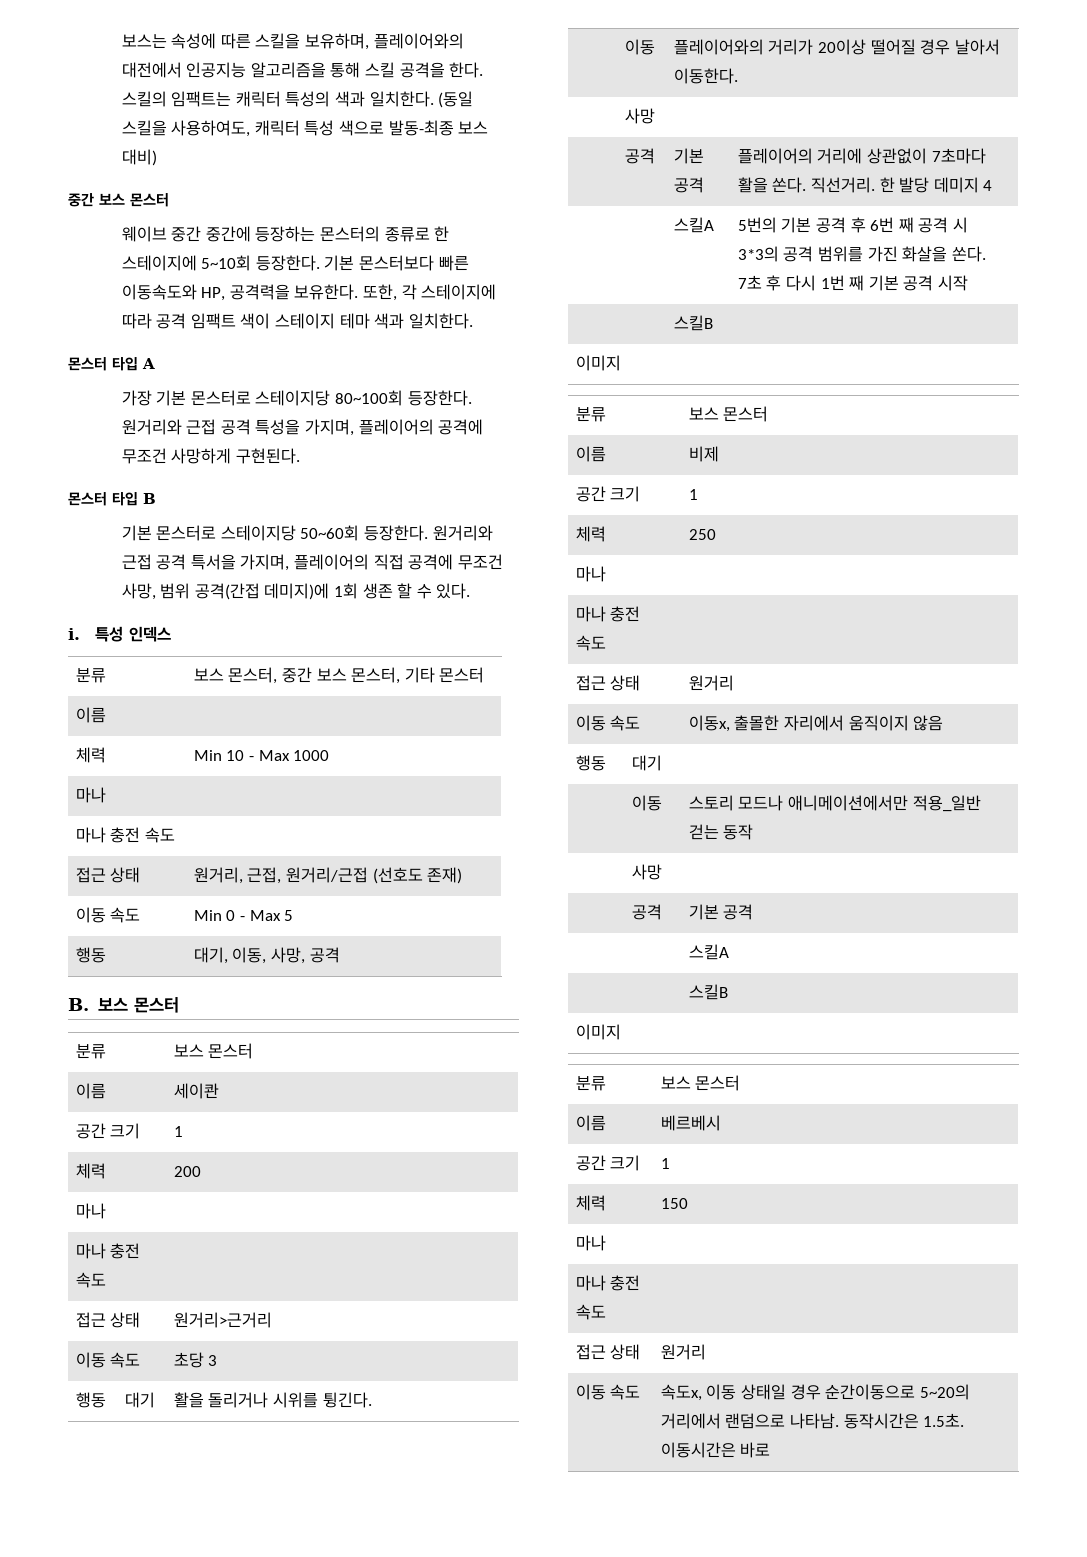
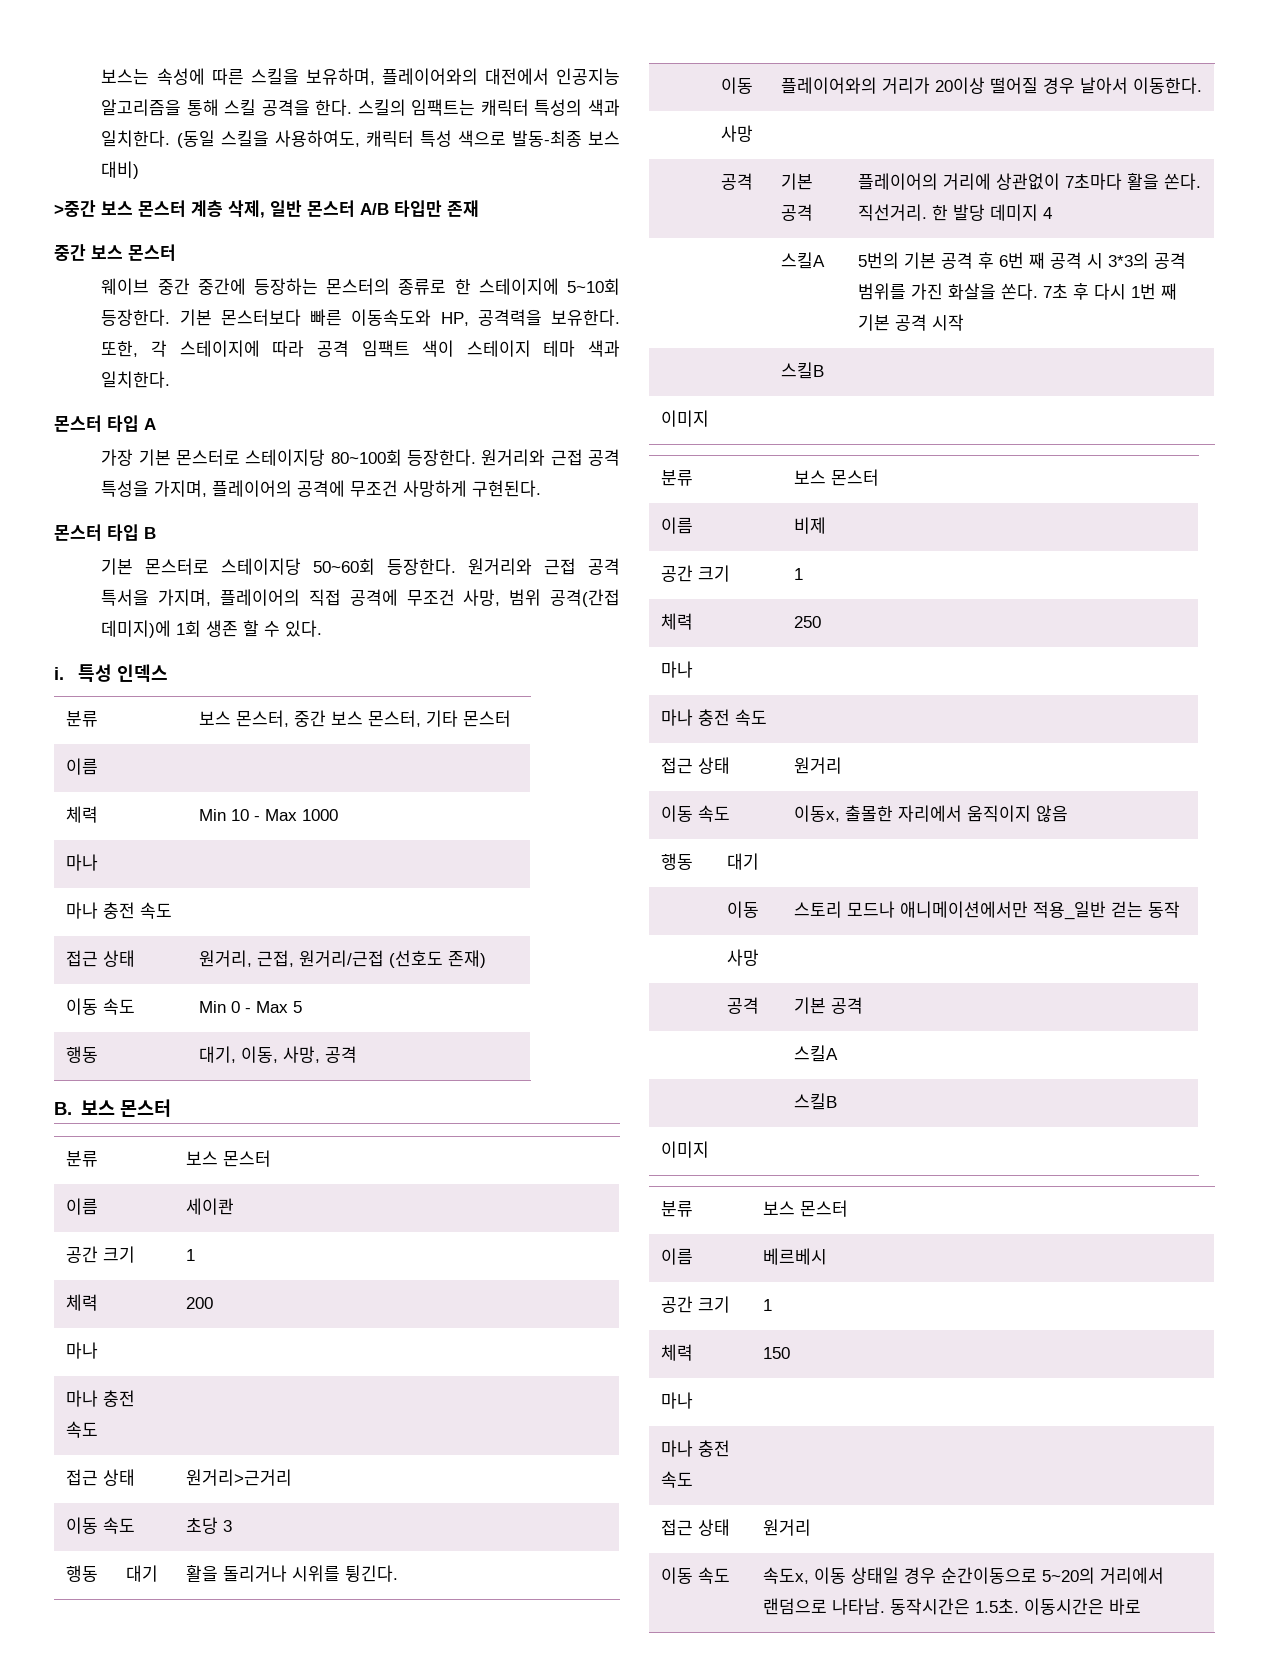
+ >중간 보스 몬스터 계층 삭제, 일반 몬스터 A/B 타입만 존재

